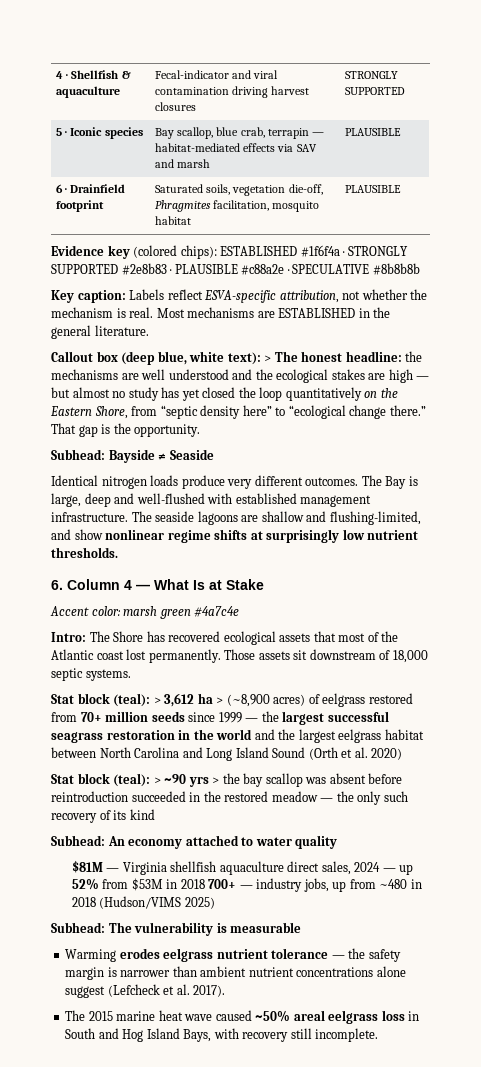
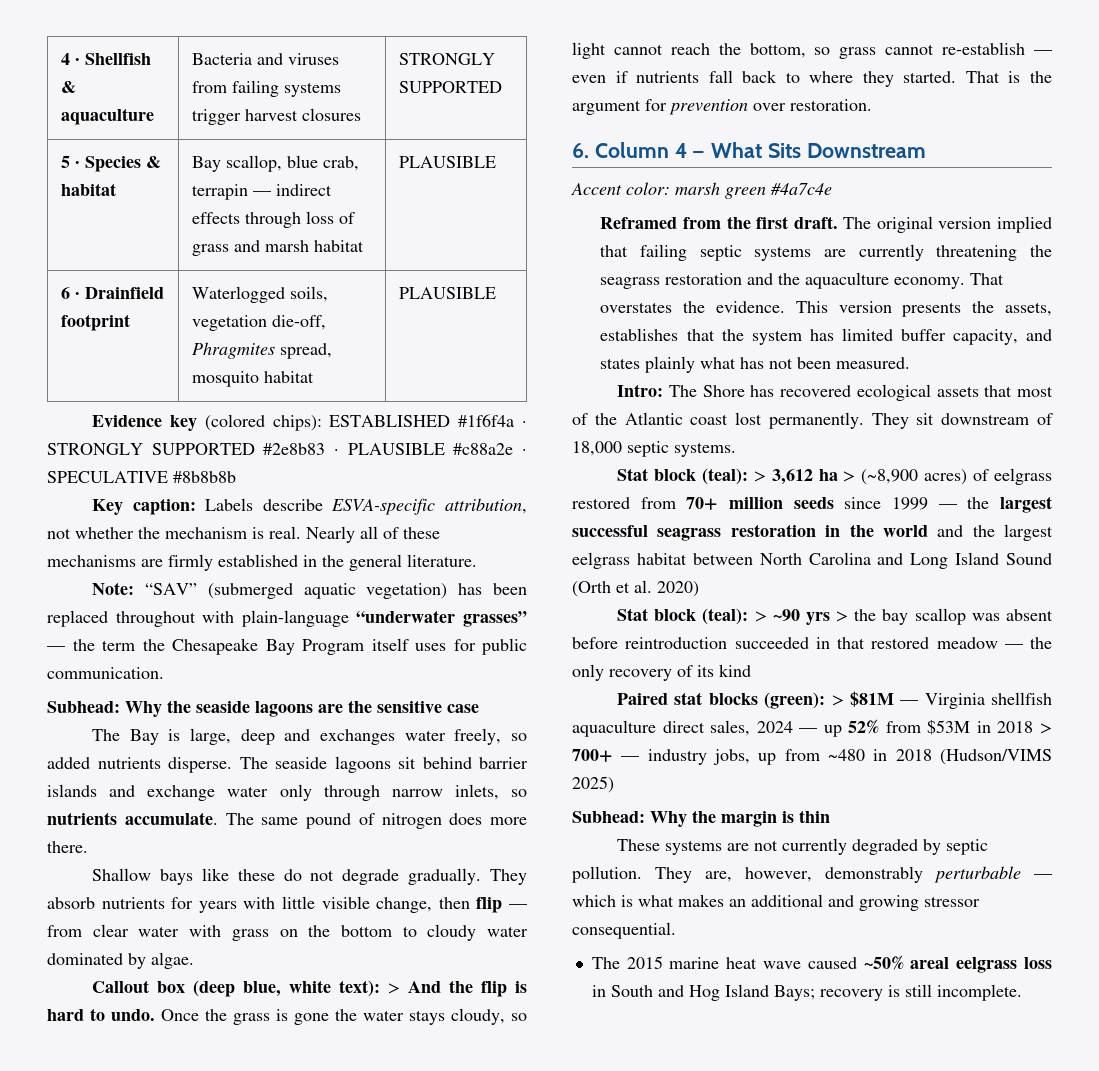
- 4 · Shellfish & aquaculture | Fecal-indicator and viral contamination driving harvest closures | STRONGLY SUPPORTED
+ 4 · Shellfish & aquaculture | Bacteria and viruses from failing systems trigger harvest closures | STRONGLY SUPPORTED
- 5 · Iconic species | Bay scallop, blue crab, terrapin — habitat-mediated effects via SAV and marsh | PLAUSIBLE
+ 5 · Species & habitat | Bay scallop, blue crab, terrapin — indirect effects through loss of grass and marsh habitat | PLAUSIBLE
- 6 · Drainfield footprint | Saturated soils, vegetation die-off, Phragmites facilitation, mosquito habitat | PLAUSIBLE
+ 6 · Drainfield footprint | Waterlogged soils, vegetation die-off, Phragmites spread, mosquito habitat | PLAUSIBLE
- Key caption: Labels reflect ESVA-specific attribution, not whether the mechanism is real.
+ Key caption: Labels describe ESVA-specific attribution, not whether the mechanism is real.
- Most mechanisms are ESTABLISHED in the general literature.
+ Nearly all of these mechanisms are firmly established in the general literature.
+ Note: “SAV” (submerged aquatic vegetation) has been replaced throughout with plain-language “underwater grasses” — the term the Chesapeake Bay Program itself uses for public communication.
+ Subhead: Why the seaside lagoons are the sensitive case
+ The Bay is large, deep and exchanges water freely, so added nutrients disperse. The seaside lagoons sit behind barrier islands and exchange water only through narrow inlets, so nutrients accumulate. The same pound of nitrogen does more there.
+ Shallow bays like these do not degrade gradually. They absorb nutrients for years with little visible change, then flip — from clear water with grass on the bottom to cloudy water dominated by algae.
- Callout box (deep blue, white text): > The honest headline: the mechanisms are well understood and the ecological stakes are high — but almost no study has yet closed the loop quantitatively on the Eastern Shore, from “septic density here” to “ecological change there.” That gap is the opportunity.
- Subhead: Bayside ≠ Seaside
- Identical nitrogen loads produce very different outcomes. The Bay is large, deep and well-flushed with established management infrastructure. The seaside lagoons are shallow and flushing-limited, and show nonlinear regime shifts at surprisingly low nutrient thresholds.
+ Callout box (deep blue, white text): > And the flip is hard to undo. Once the grass is gone the water stays cloudy, so light cannot reach the bottom, so grass cannot re-establish — even if nutrients fall back to where they started. That is the argument for prevention over restoration.
- 6. Column 4 — What Is at Stake
+ 6. Column 4 — What Sits Downstream
+ Reframed from the first draft. The original version implied that failing septic systems are currently threatening the seagrass restoration and the aquaculture economy. That overstates the evidence. This version presents the assets, establishes that the system has limited buffer capacity, and states plainly what has not been measured.
- Those assets sit downstream of 18,000 septic systems.
+ They sit downstream of 18,000 septic systems.
- Stat block (teal): > ~90 yrs > the bay scallop was absent before reintroduction succeeded in the restored meadow — the only such recovery of its kind
+ Stat block (teal): > ~90 yrs > the bay scallop was absent before reintroduction succeeded in that restored meadow — the only recovery of its kind
- Subhead: An economy attached to water quality
- $81M — Virginia shellfish aquaculture direct sales, 2024 — up 52% from $53M in 2018 700+ — industry jobs, up from ~480 in 2018 (Hudson/VIMS 2025)
+ Paired stat blocks (green): > $81M — Virginia shellfish aquaculture direct sales, 2024 — up 52% from $53M in 2018 > 700+ — industry jobs, up from ~480 in 2018 (Hudson/VIMS 2025)
- Subhead: The vulnerability is measurable
- Warming erodes eelgrass nutrient tolerance — the safety margin is narrower than ambient nutrient concentrations alone suggest (Lefcheck et al. 2017).
+ Subhead: Why the margin is thin
+ These systems are not currently degraded by septic pollution. They are, however, demonstrably perturbable — which is what makes an additional and growing stressor consequential.
- The 2015 marine heat wave caused ~50% areal eelgrass loss in South and Hog Island Bays, with recovery still incomplete.
+ The 2015 marine heat wave caused ~50% areal eelgrass loss in South and Hog Island Bays; recovery is still incomplete.

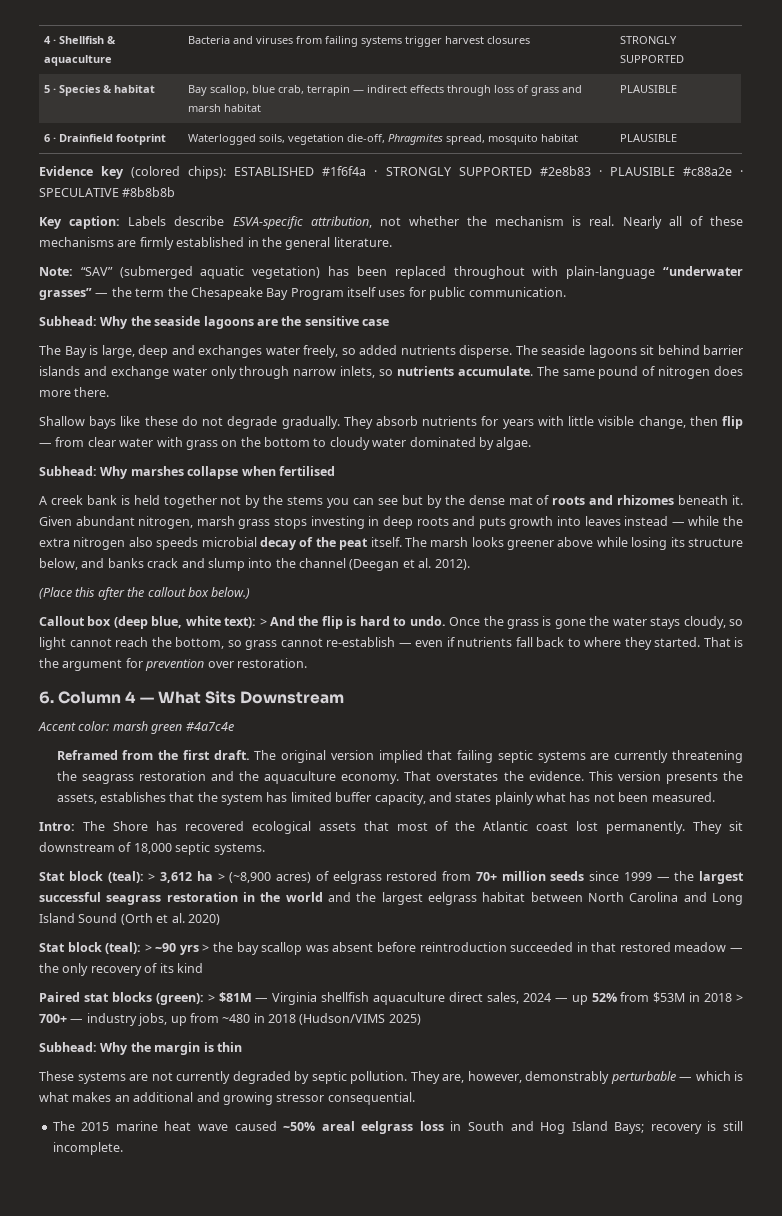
+ Subhead: Why marshes collapse when fertilised
+ A creek bank is held together not by the stems you can see but by the dense mat of roots and rhizomes beneath it. Given abundant nitrogen, marsh grass stops investing in deep roots and puts growth into leaves instead — while the extra nitrogen also speeds microbial decay of the peat itself. The marsh looks greener above while losing its structure below, and banks crack and slump into the channel (Deegan et al. 2012).
+ (Place this after the callout box below.)

